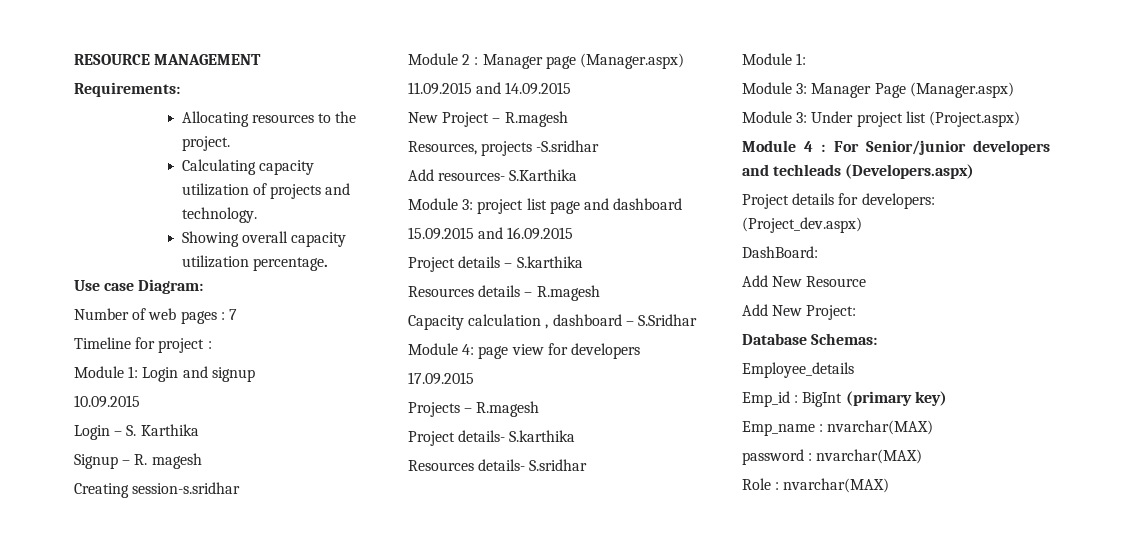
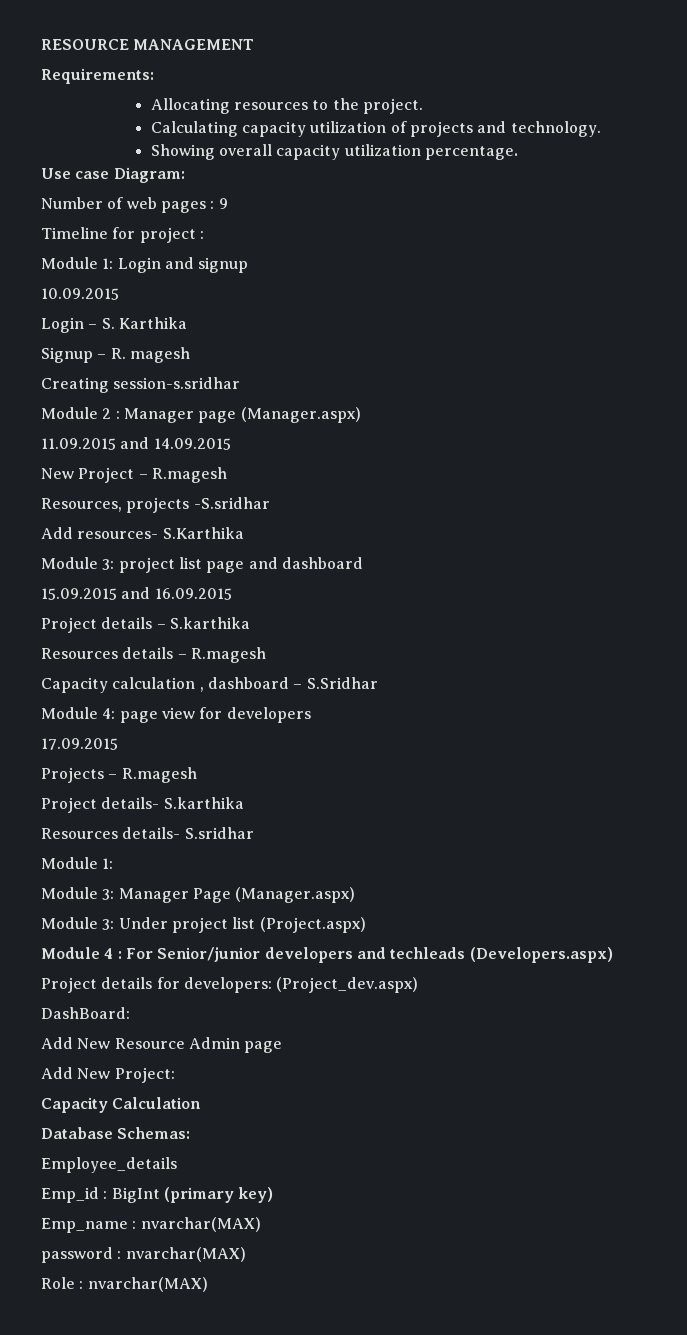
- Number of web pages : 7
+ Number of web pages : 9
- Add New Resource
+ Add New Resource Admin page
+ Capacity Calculation

